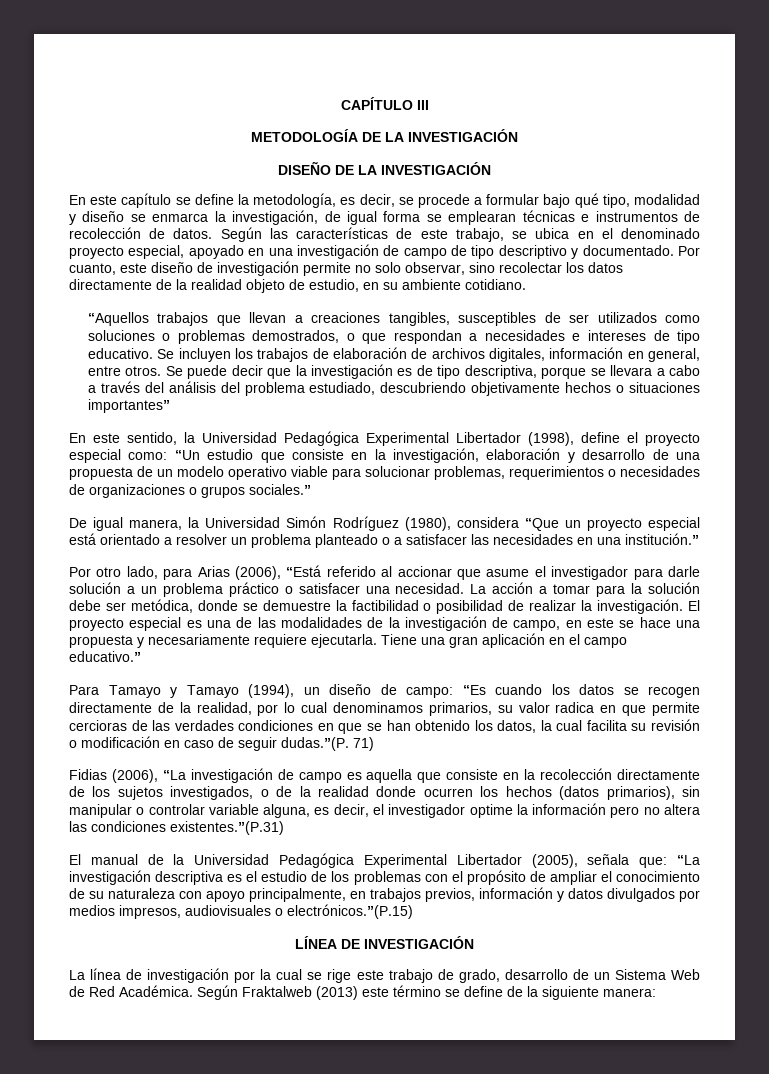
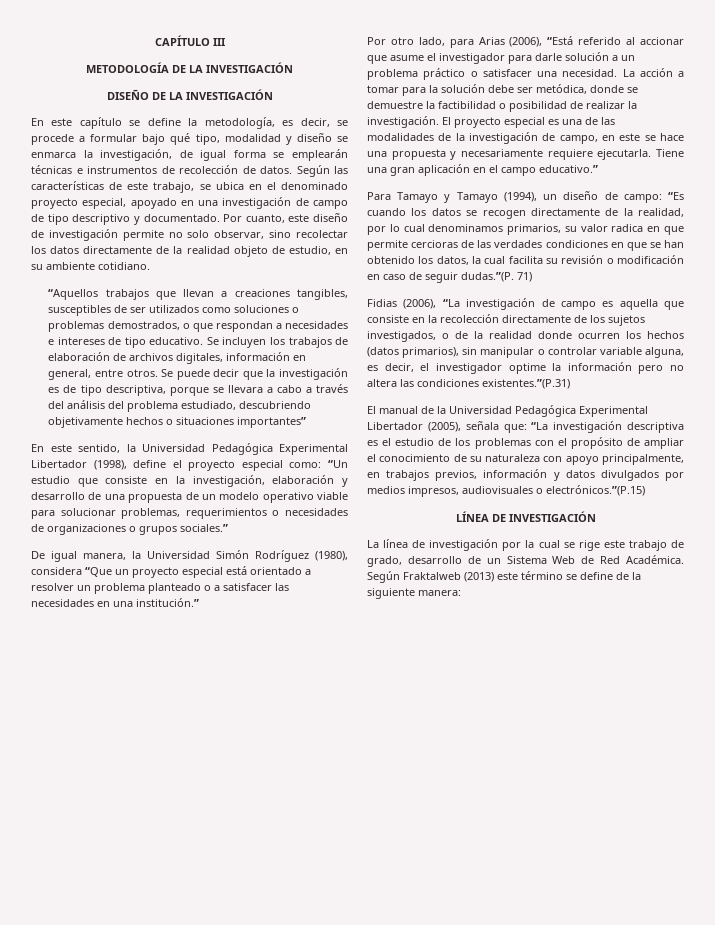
- En este capítulo se define la metodología, es decir, se procede a formular bajo qué tipo, modalidad y diseño se enmarca la investigación, de igual forma se emplearan técnicas e instrumentos de recolección de datos.
+ En este capítulo se define la metodología, es decir, se procede a formular bajo qué tipo, modalidad y diseño se enmarca la investigación, de igual forma se emplearán técnicas e instrumentos de recolección de datos.

